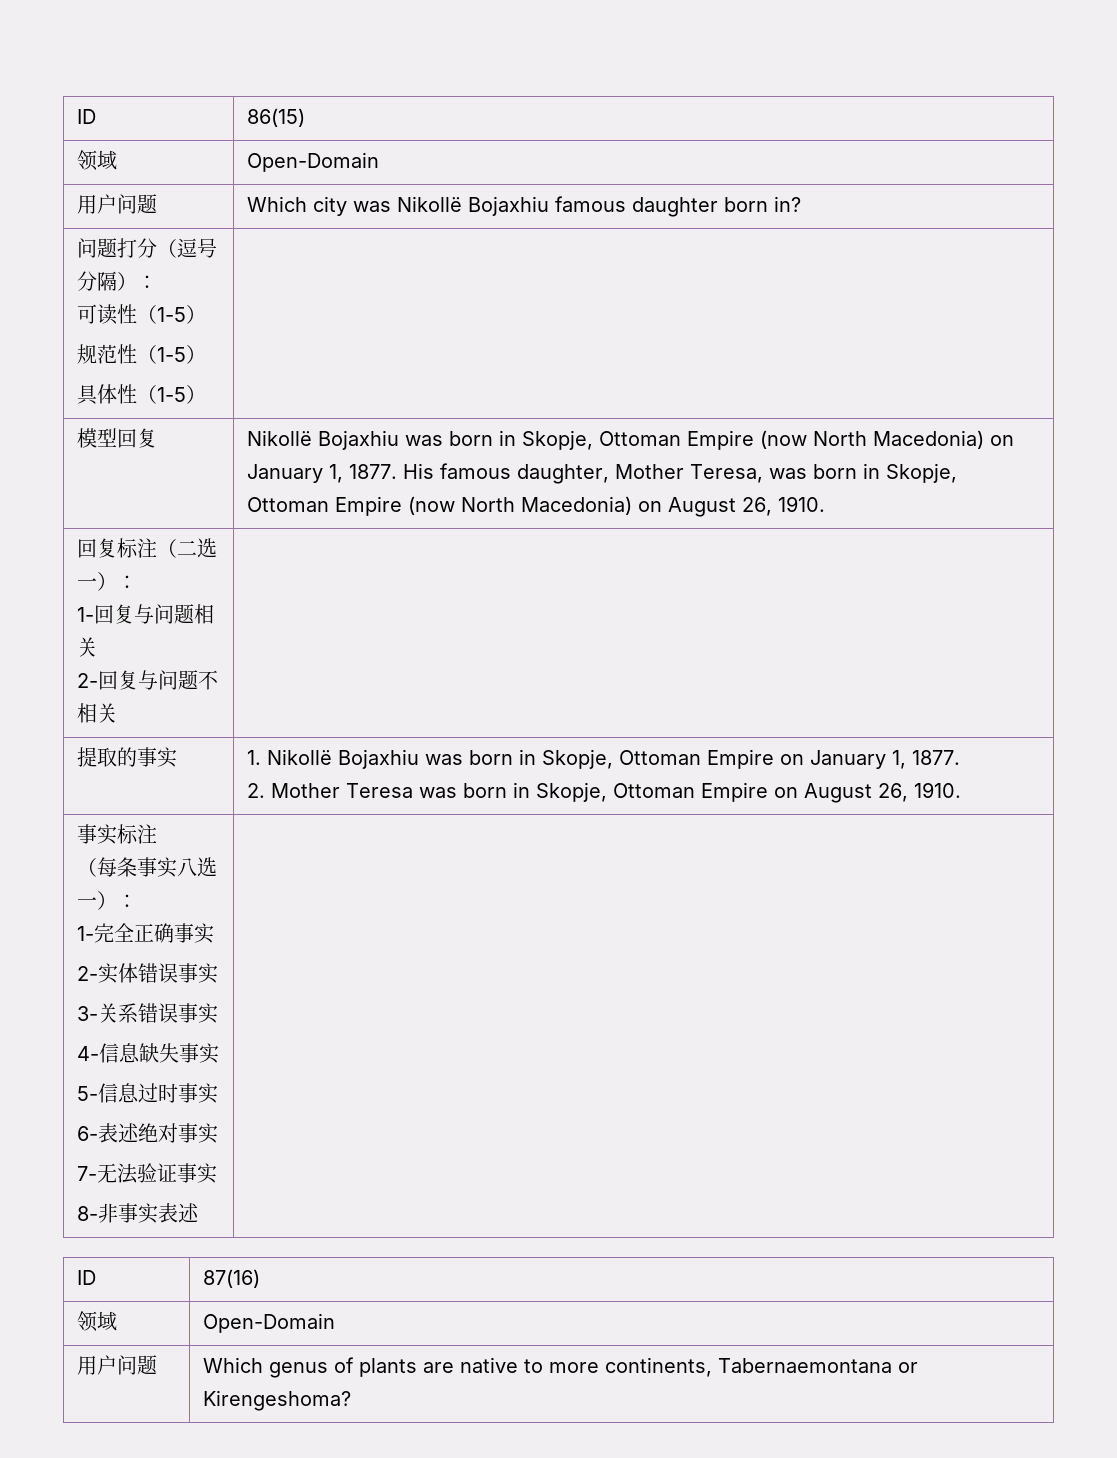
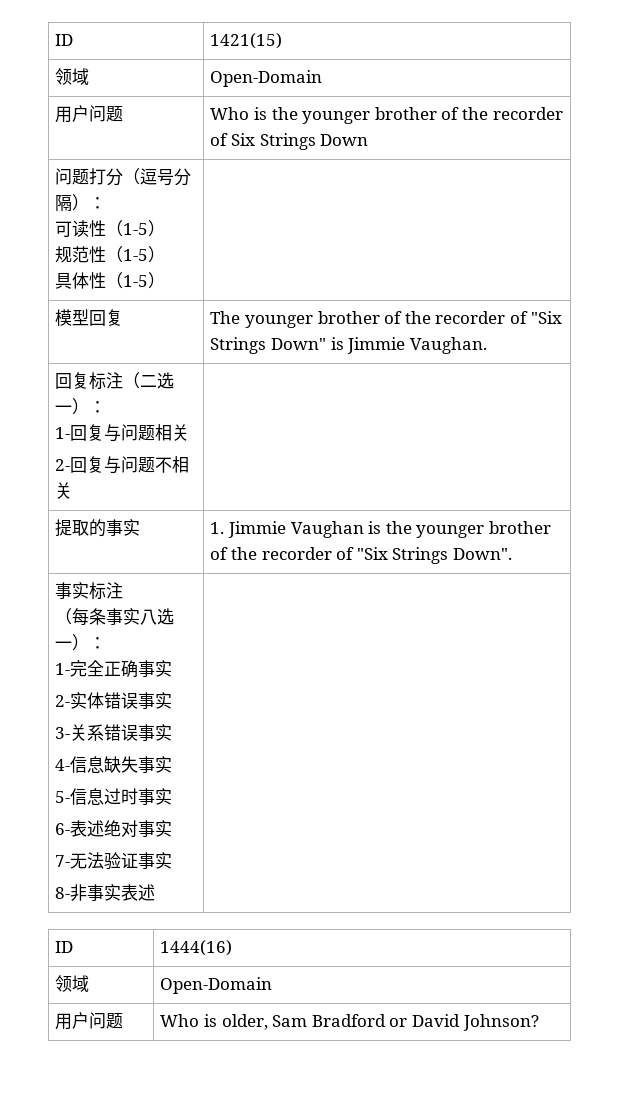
- ID | 86(15)
+ ID | 1421(15)
  领域 | Open-Domain
- 用户问题 | Which city was Nikollë Bojaxhiu famous daughter born in?
+ 用户问题 | Who is the younger brother of the recorder of Six Strings Down
- 模型回复 | Nikollë Bojaxhiu was born in Skopje, Ottoman Empire (now North Macedonia) on January 1, 1877. His famous daughter, Mother Teresa, was born in Skopje, Ottoman Empire (now North Macedonia) on August 26, 1910.
+ 模型回复 | The younger brother of the recorder of "Six Strings Down" is Jimmie Vaughan.
- 提取的事实 | 1. Nikollë Bojaxhiu was born in Skopje, Ottoman Empire on January 1, 1877.
- 2. Mother Teresa was born in Skopje, Ottoman Empire on August 26, 1910.
+ 提取的事实 | 1. Jimmie Vaughan is the younger brother of the recorder of "Six Strings Down".
- ID | 87(16)
+ ID | 1444(16)
  领域 | Open-Domain
- 用户问题 | Which genus of plants are native to more continents, Tabernaemontana or Kirengeshoma?
+ 用户问题 | Who is older, Sam Bradford or David Johnson?

